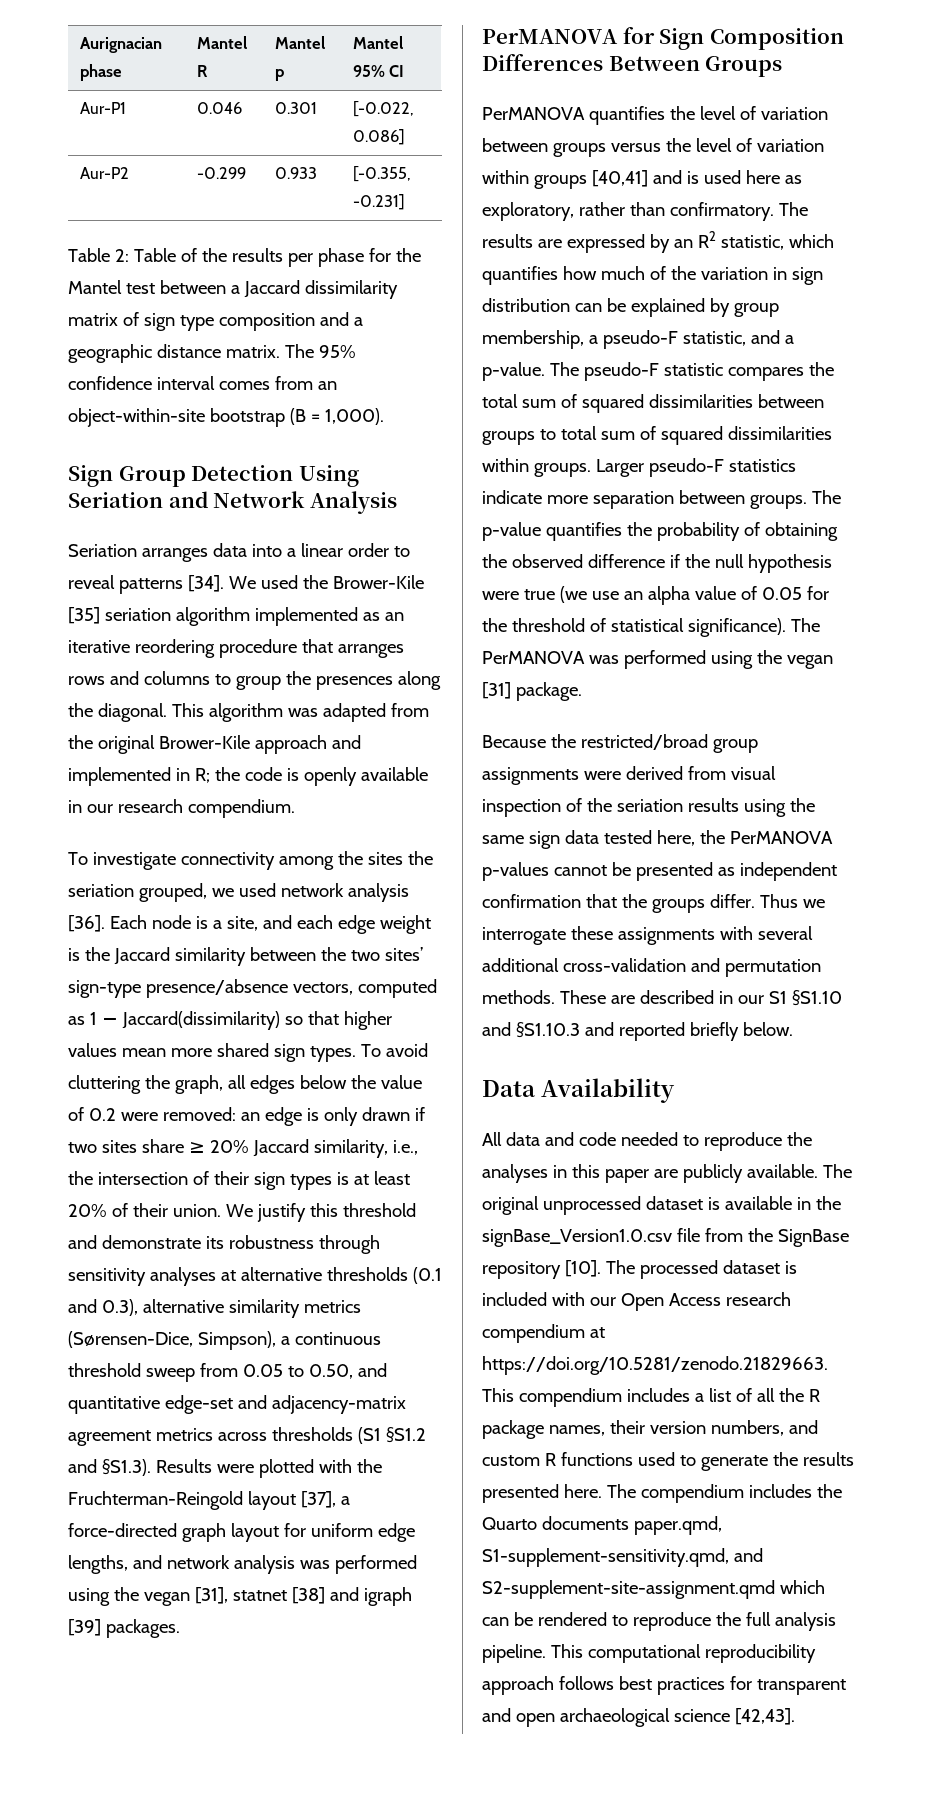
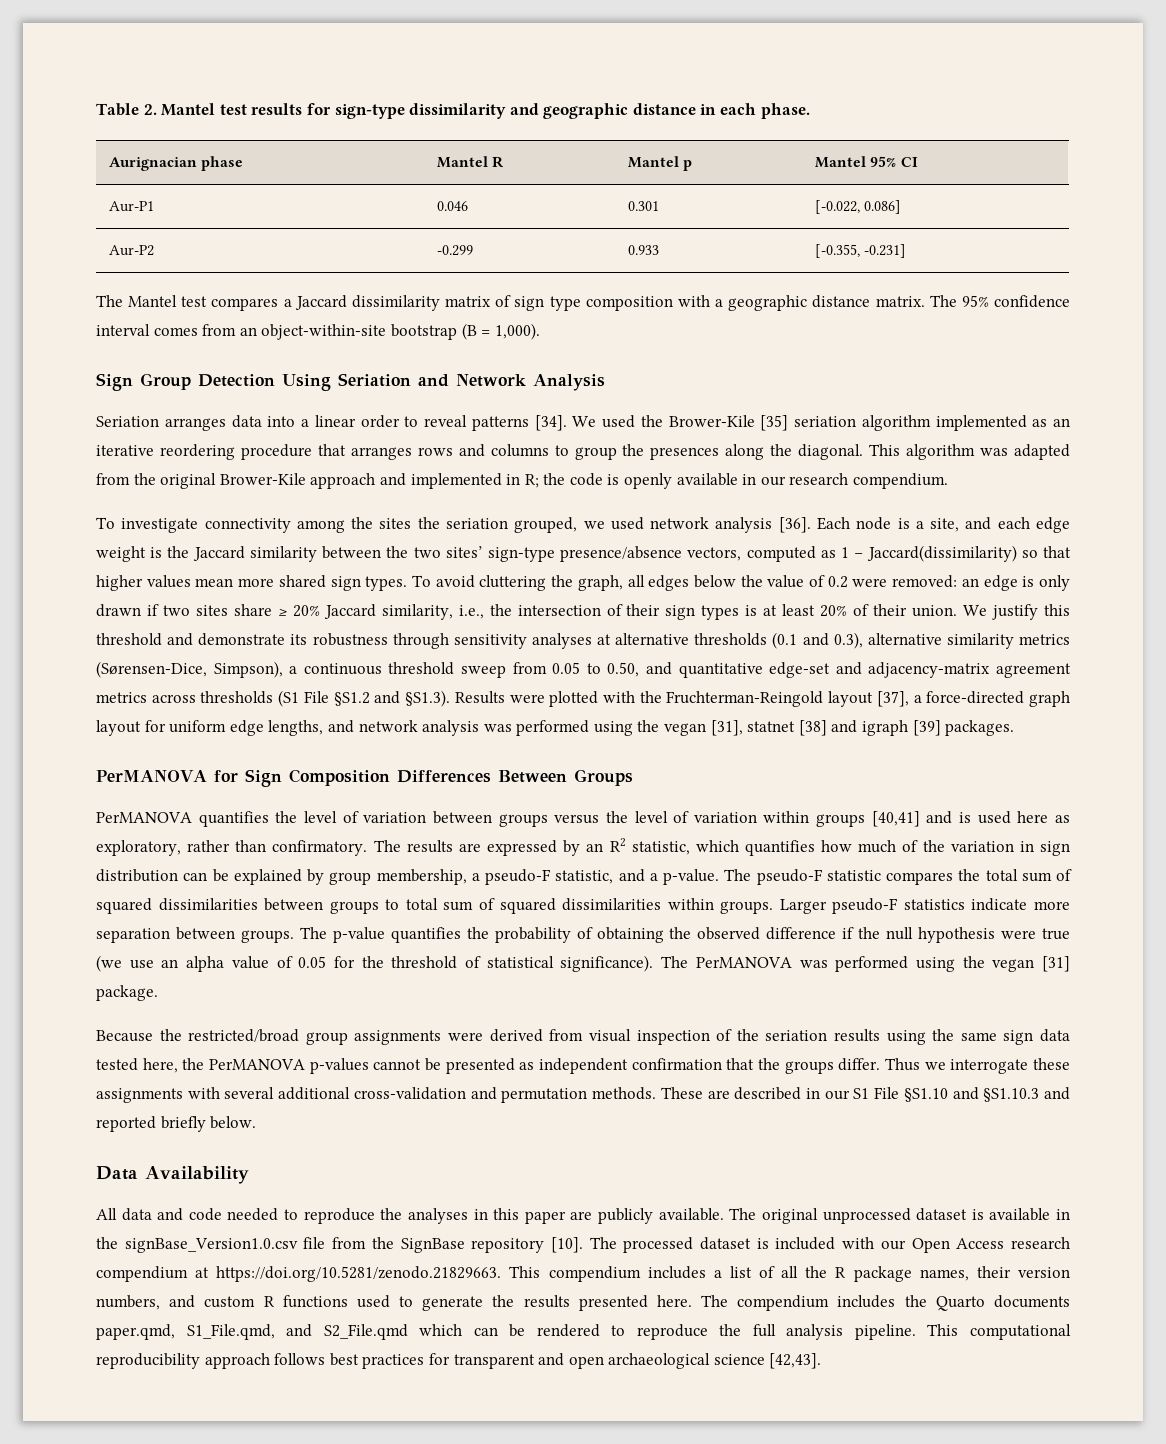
+ Table 2. Mantel test results for sign-type dissimilarity and geographic distance in each phase.
- Table 2: Table of the results per phase for the Mantel test between a Jaccard dissimilarity matrix of sign type composition and a geographic distance matrix.
+ The Mantel test compares a Jaccard dissimilarity matrix of sign type composition with a geographic distance matrix.
- We justify this threshold and demonstrate its robustness through sensitivity analyses at alternative thresholds (0.1 and 0.3), alternative similarity metrics (Sørensen-Dice, Simpson), a continuous threshold sweep from 0.05 to 0.50, and quantitative edge-set and adjacency-matrix agreement metrics across thresholds (S1 §S1.2 and §S1.3). Results were plotted with the Fruchterman-Reingold layout [37], a force-directed graph layout for uniform edge lengths, and network analysis was performed using the vegan [31], statnet [38] and igraph [39] packages.
+ We justify this threshold and demonstrate its robustness through sensitivity analyses at alternative thresholds (0.1 and 0.3), alternative similarity metrics (Sørensen-Dice, Simpson), a continuous threshold sweep from 0.05 to 0.50, and quantitative edge-set and adjacency-matrix agreement metrics across thresholds (S1 File §S1.2 and §S1.3). Results were plotted with the Fruchterman-Reingold layout [37], a force-directed graph layout for uniform edge lengths, and network analysis was performed using the vegan [31], statnet [38] and igraph [39] packages.
- These are described in our S1 §S1.10 and §S1.10.3 and reported briefly below.
+ These are described in our S1 File §S1.10 and §S1.10.3 and reported briefly below.
- The compendium includes the Quarto documents paper.qmd, S1-supplement-sensitivity.qmd, and S2-supplement-site-assignment.qmd which can be rendered to reproduce the full analysis pipeline.
+ The compendium includes the Quarto documents paper.qmd, S1_File.qmd, and S2_File.qmd which can be rendered to reproduce the full analysis pipeline.

